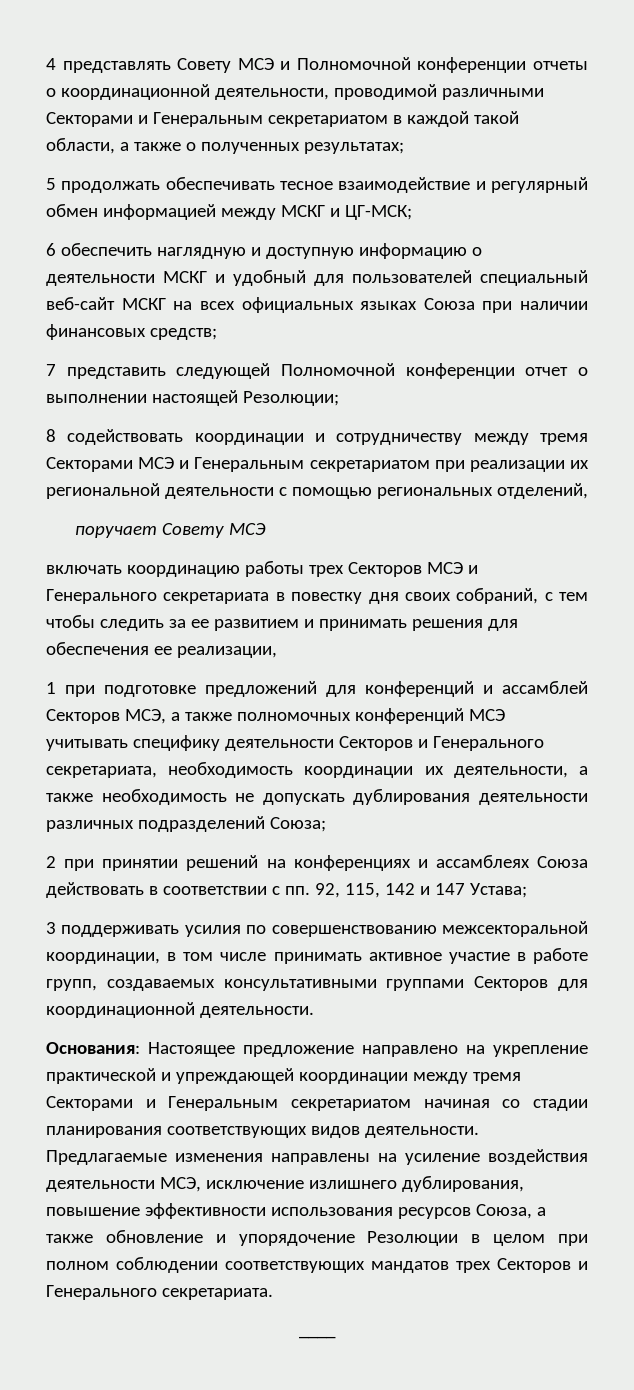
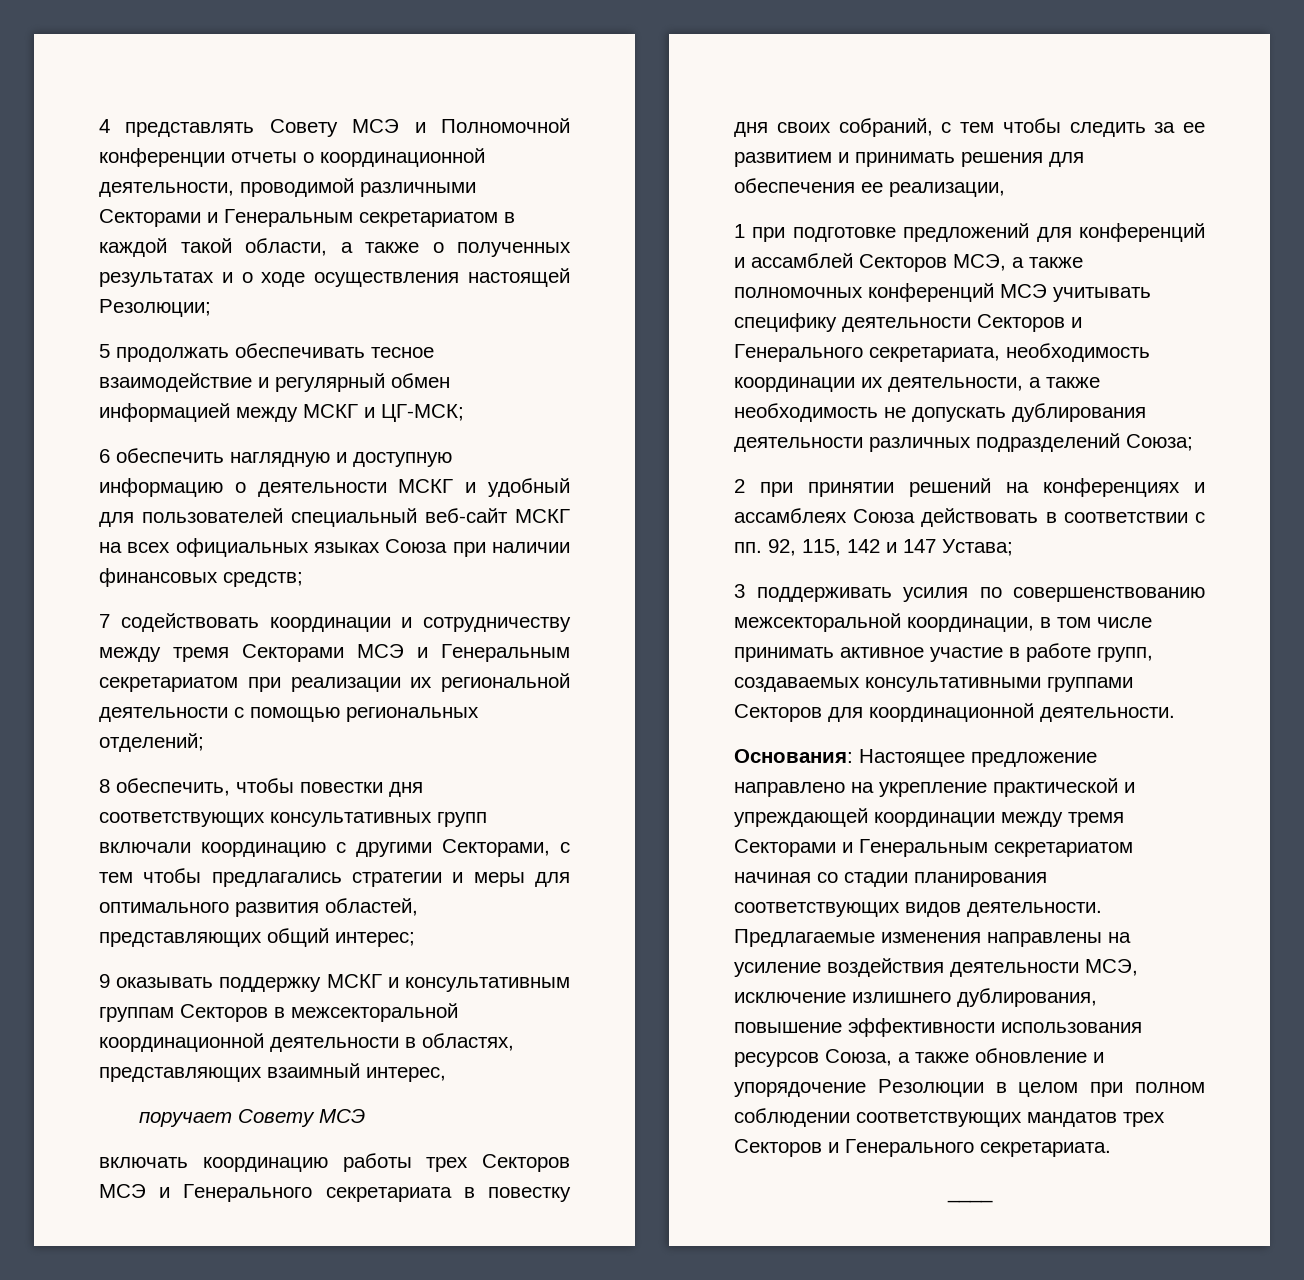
- 4 представлять Совету МСЭ и Полномочной конференции отчеты о координационной деятельности, проводимой различными Секторами и Генеральным секретариатом в каждой такой области, а также о полученных результатах;
+ 4 представлять Совету МСЭ и Полномочной конференции отчеты о координационной деятельности, проводимой различными Секторами и Генеральным секретариатом в каждой такой области, а также о полученных результатах и о ходе осуществления настоящей Резолюции;
- 7 представить следующей Полномочной конференции отчет о выполнении настоящей Резолюции;
- 8 содействовать координации и сотрудничеству между тремя Секторами МСЭ и Генеральным секретариатом при реализации их региональной деятельности с помощью региональных отделений,
+ 7 содействовать координации и сотрудничеству между тремя Секторами МСЭ и Генеральным секретариатом при реализации их региональной деятельности с помощью региональных отделений;
+ 8 обеспечить, чтобы повестки дня соответствующих консультативных групп включали координацию с другими Секторами, с тем чтобы предлагались стратегии и меры для оптимального развития областей, представляющих общий интерес;
+ 9 оказывать поддержку МСКГ и консультативным группам Секторов в межсекторальной координационной деятельности в областях, представляющих взаимный интерес,

